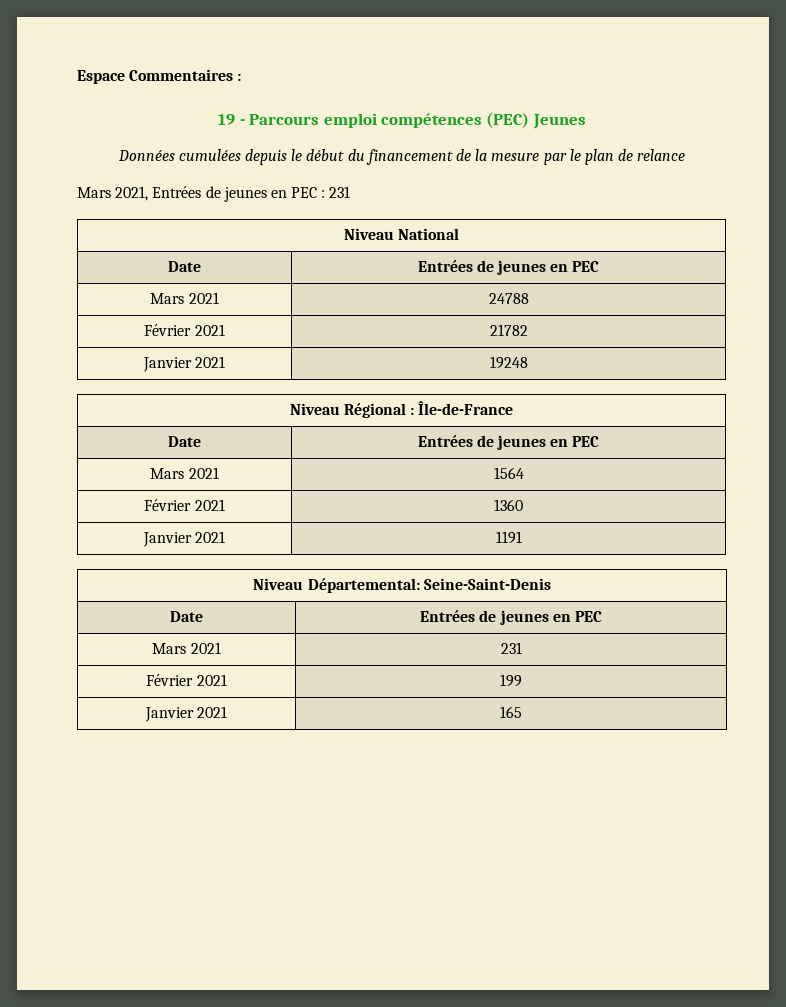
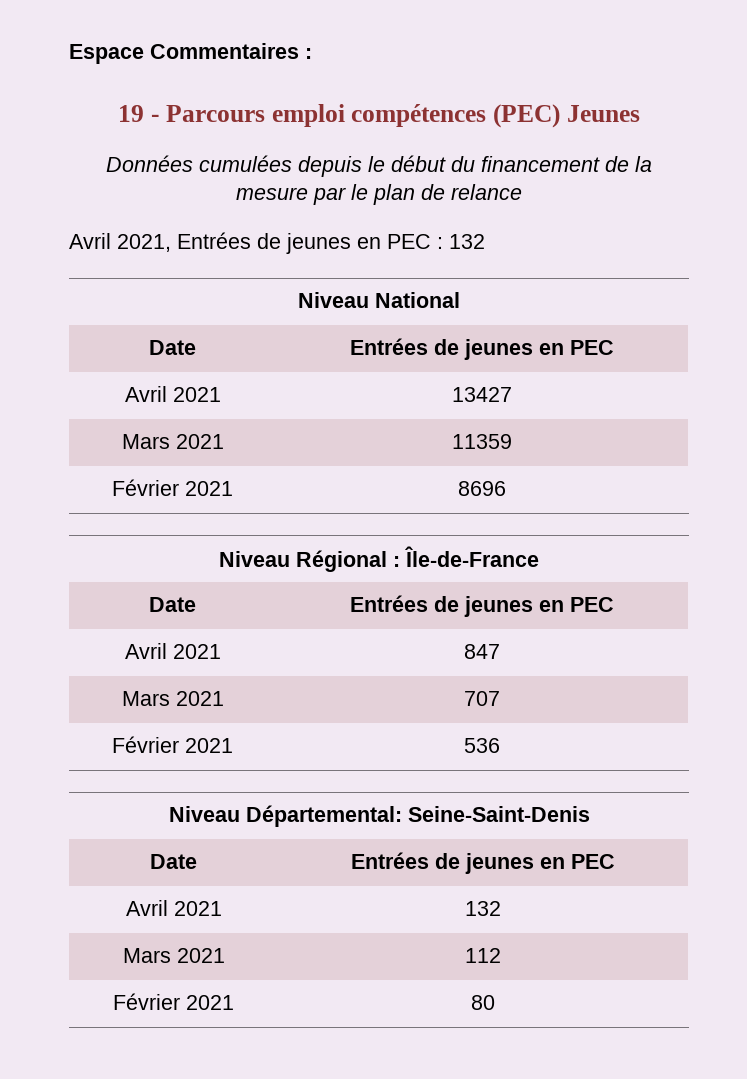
- Mars 2021, Entrées de jeunes en PEC : 231
+ Avril 2021, Entrées de jeunes en PEC : 132
- Mars 2021 | 24788
- Février 2021 | 21782
- Janvier 2021 | 19248
+ Avril 2021 | 13427
+ Mars 2021 | 11359
+ Février 2021 | 8696
- Mars 2021 | 1564
- Février 2021 | 1360
- Janvier 2021 | 1191
+ Avril 2021 | 847
+ Mars 2021 | 707
+ Février 2021 | 536
- Mars 2021 | 231
- Février 2021 | 199
- Janvier 2021 | 165
+ Avril 2021 | 132
+ Mars 2021 | 112
+ Février 2021 | 80

